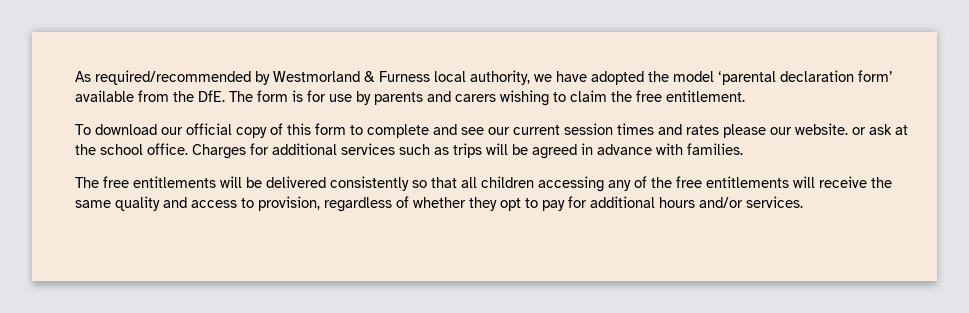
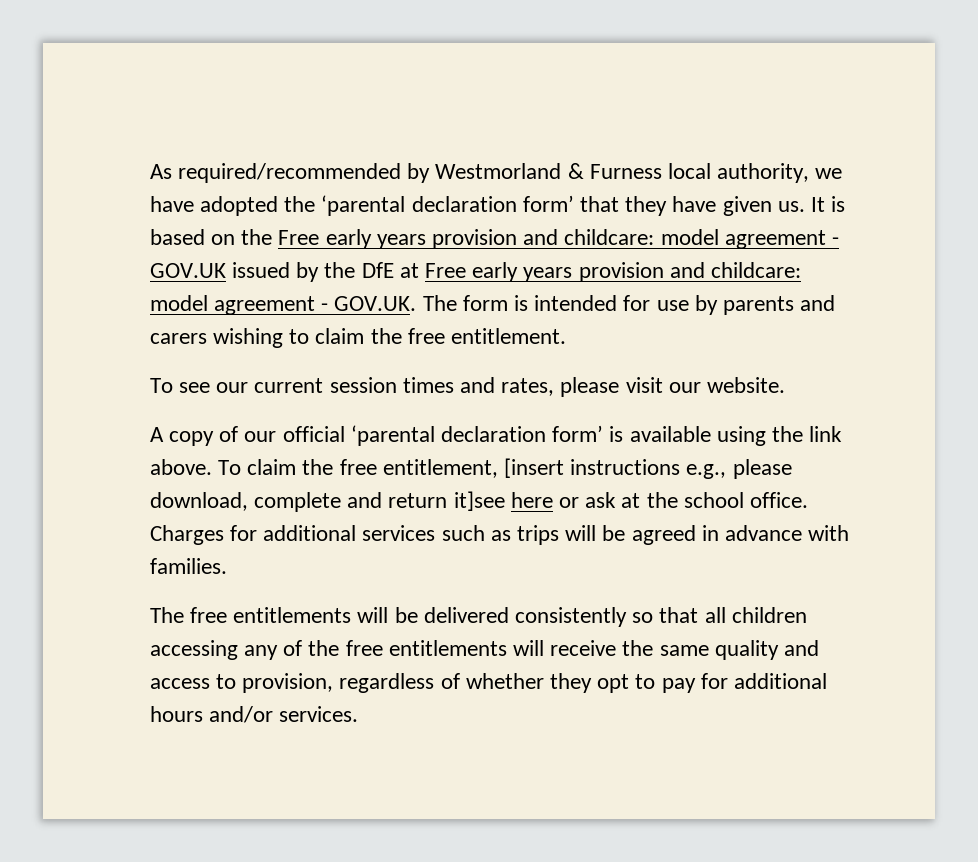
- As required/recommended by Westmorland & Furness local authority, we have adopted the model ‘parental declaration form’ available from the DfE. The form is for use by parents and carers wishing to claim the free entitlement.
+ As required/recommended by Westmorland & Furness local authority, we have adopted the ‘parental declaration form’ that they have given us. It is based on the Free early years provision and childcare: model agreement - GOV.UK issued by the DfE at Free early years provision and childcare: model agreement - GOV.UK. The form is intended for use by parents and carers wishing to claim the free entitlement.
- To download our official copy of this form to complete and see our current session times and rates please our website. or ask at the school office.
+ To see our current session times and rates, please visit our website.
+ A copy of our official ‘parental declaration form’ is available using the link above. To claim the free entitlement, [insert instructions e.g., please download, complete and return it]see here or ask at the school office.

